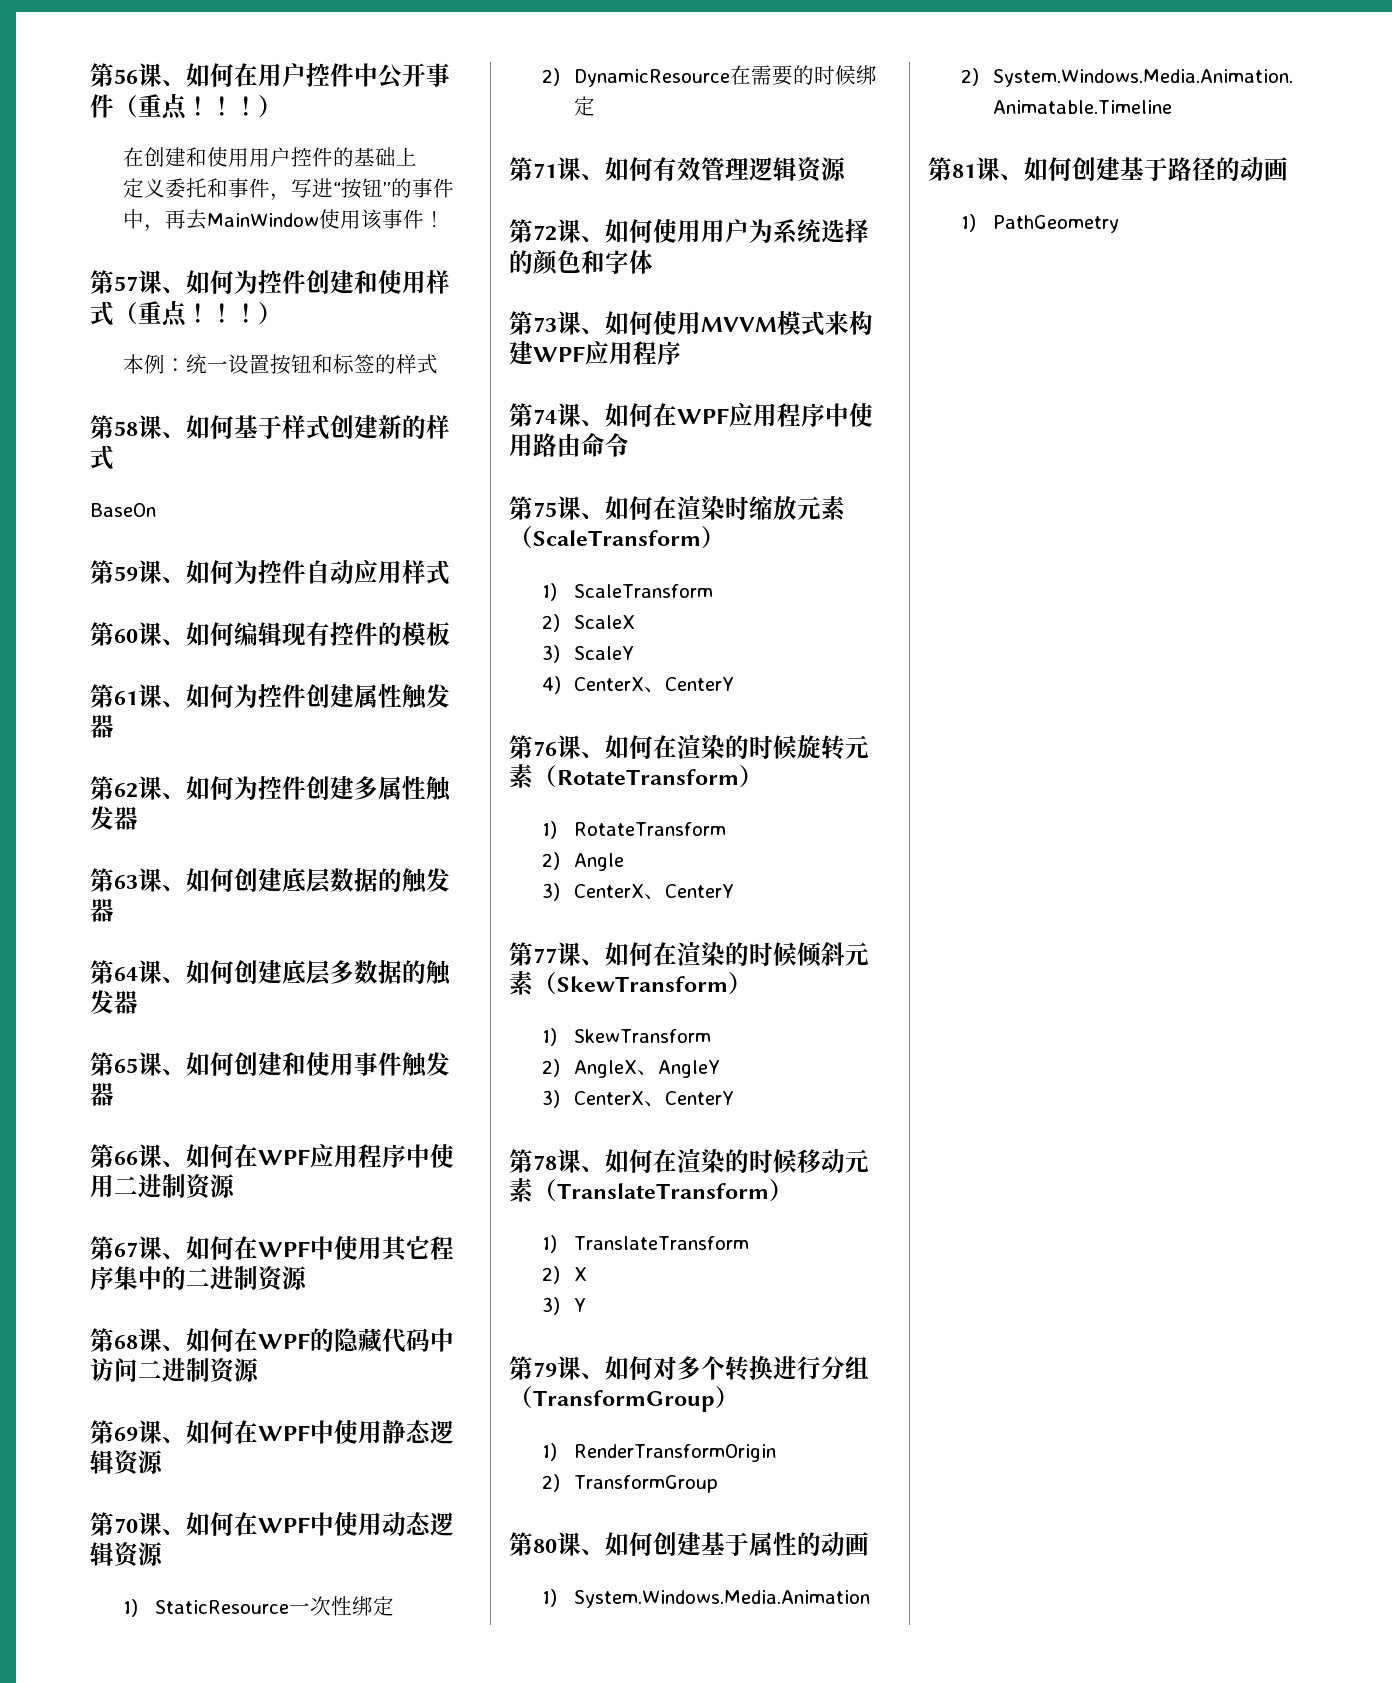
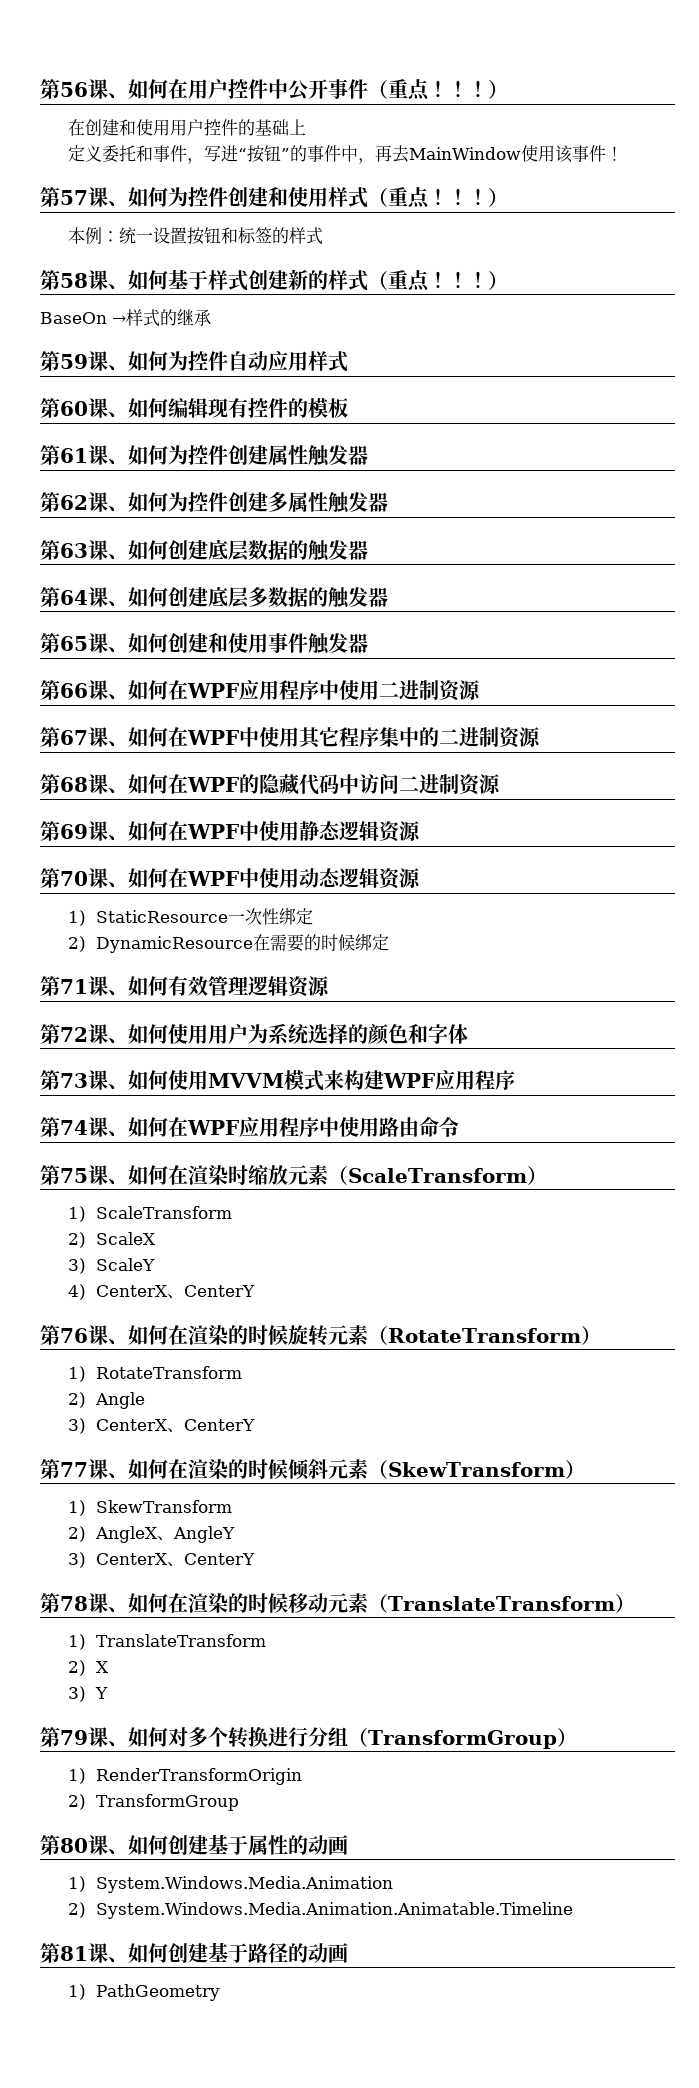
- 第58课、如何基于样式创建新的样式
- BaseOn
+ 第58课、如何基于样式创建新的样式（重点！！！）
+ BaseOn →样式的继承

